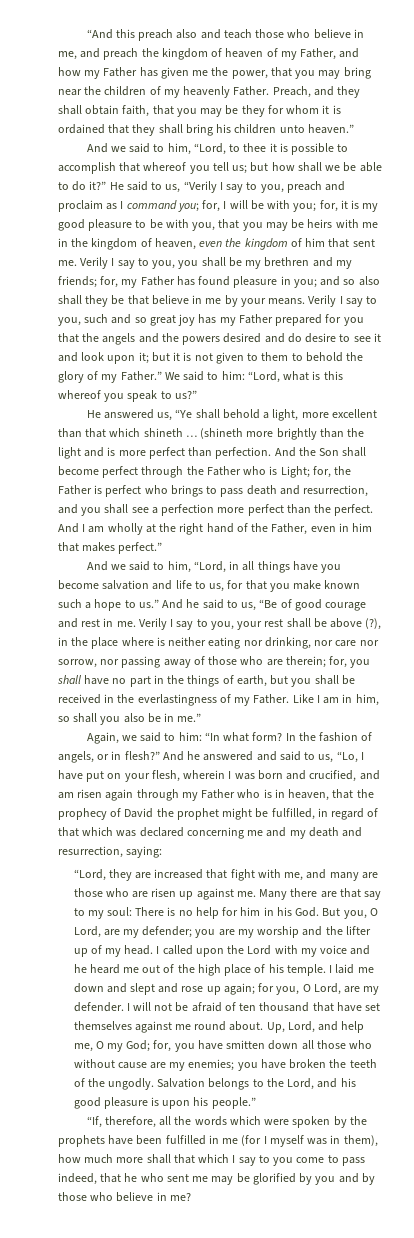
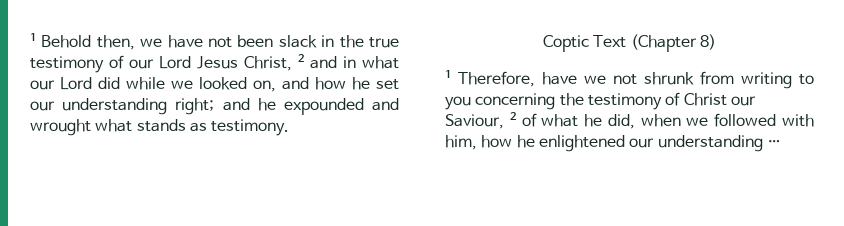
- “And this preach also and teach those who believe in me, and preach the kingdom of heaven of my Father, and how my Father has given me the power, that you may bring near the children of my heavenly Father. Preach, and they shall obtain faith, that you may be they for whom it is ordained that they shall bring his children unto heaven.”
- And we said to him, “Lord, to thee it is possible to accomplish that whereof you tell us; but how shall we be able to do it?” He said to us, “Verily I say to you, preach and proclaim as I command you; for, I will be with you; for, it is my good pleasure to be with you, that you may be heirs with me in the kingdom of heaven, even the kingdom of him that sent me. Verily I say to you, you shall be my brethren and my friends; for, my Father has found pleasure in you; and so also shall they be that believe in me by your means. Verily I say to you, such and so great joy has my Father prepared for you that the angels and the powers desired and do desire to see it and look upon it; but it is not given to them to behold the glory of my Father.” We said to him: “Lord, what is this whereof you speak to us?”
- He answered us, “Ye shall behold a light, more excellent than that which shineth … (shineth more brightly than the light and is more perfect than perfection. And the Son shall become perfect through the Father who is Light; for, the Father is perfect who brings to pass death and resurrection, and you shall see a perfection more perfect than the perfect. And I am wholly at the right hand of the Father, even in him that makes perfect.”
- And we said to him, “Lord, in all things have you become salvation and life to us, for that you make known such a hope to us.” And he said to us, “Be of good courage and rest in me. Verily I say to you, your rest shall be above (?), in the place where is neither eating nor drinking, nor care nor sorrow, nor passing away of those who are therein; for, you shall have no part in the things of earth, but you shall be received in the everlastingness of my Father. Like I am in him, so shall you also be in me.”
- Again, we said to him: “In what form? In the fashion of angels, or in flesh?” And he answered and said to us, “Lo, I have put on your flesh, wherein I was born and crucified, and am risen again through my Father who is in heaven, that the prophecy of David the prophet might be fulfilled, in regard of that which was declared concerning me and my death and resurrection, saying:
- “Lord, they are increased that fight with me, and many are those who are risen up against me. Many there are that say to my soul: There is no help for him in his God. But you, O Lord, are my defender; you are my worship and the lifter up of my head. I called upon the Lord with my voice and he heard me out of the high place of his temple. I laid me down and slept and rose up again; for you, O Lord, are my defender. I will not be afraid of ten thousand that have set themselves against me round about. Up, Lord, and help me, O my God; for, you have smitten down all those who without cause are my enemies; you have broken the teeth of the ungodly. Salvation belongs to the Lord, and his good pleasure is upon his people.”
- “If, therefore, all the words which were spoken by the prophets have been fulfilled in me (for I myself was in them), how much more shall that which I say to you come to pass indeed, that he who sent me may be glorified by you and by those who believe in me?
+ 1 Behold then, we have not been slack in the true testimony of our Lord Jesus Christ, 2 and in what our Lord did while we looked on, and how he set our understanding right; and he expounded and wrought what stands as testimony.
+ Coptic Text (Chapter 8)
+ 1 Therefore, have we not shrunk from writing to you concerning the testimony of Christ our Saviour, 2 of what he did, when we followed with him, how he enlightened our understanding …

